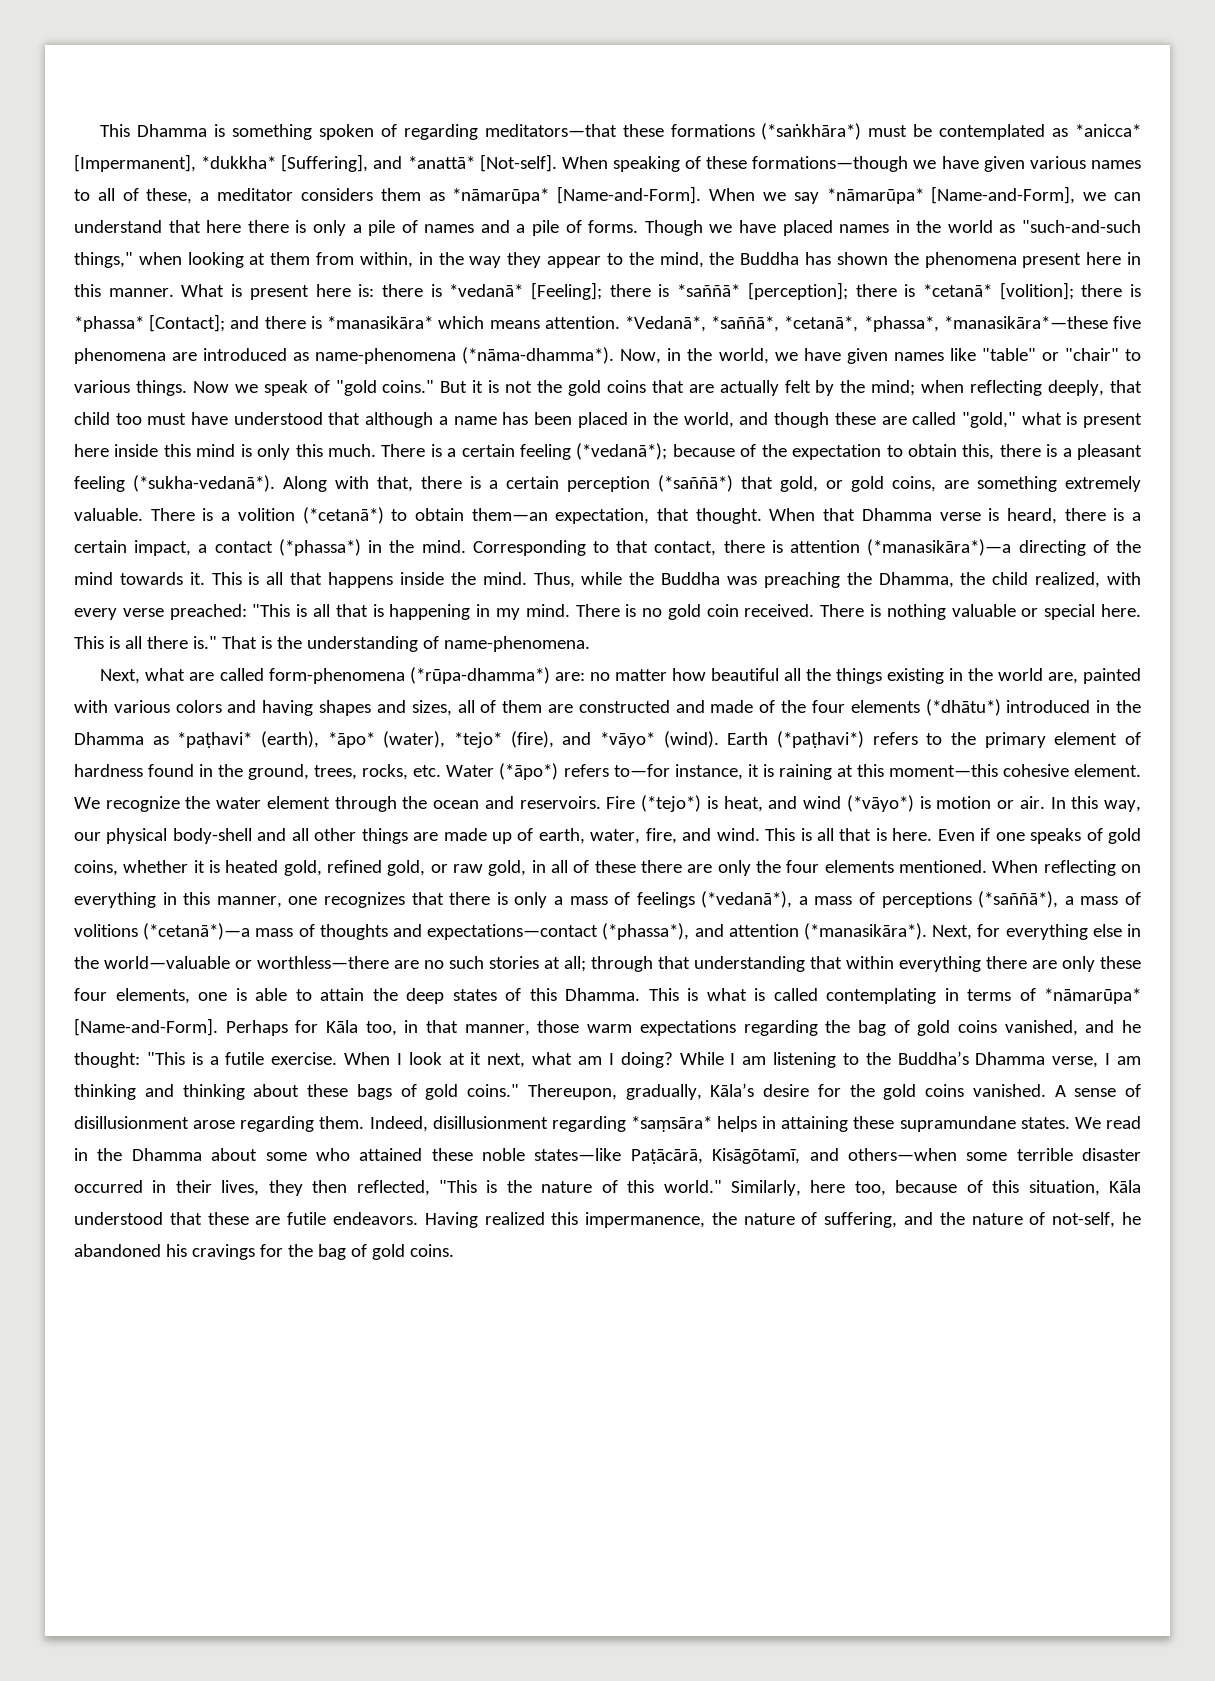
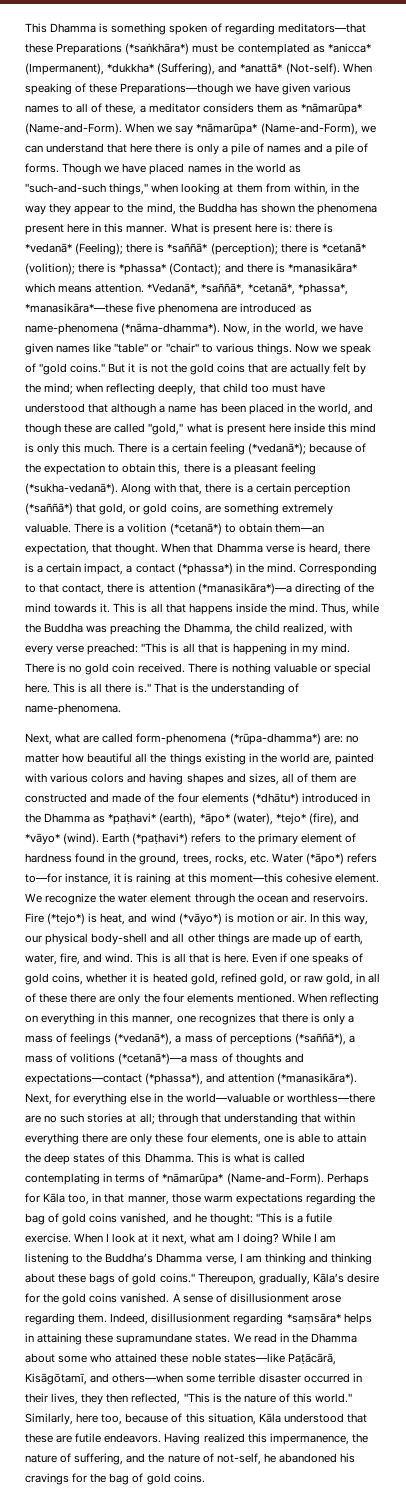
- This Dhamma is something spoken of regarding meditators—that these formations (*saṅkhāra*) must be contemplated as *anicca* [Impermanent], *dukkha* [Suffering], and *anattā* [Not-self].
+ This Dhamma is something spoken of regarding meditators—that these Preparations (*saṅkhāra*) must be contemplated as *anicca* (Impermanent), *dukkha* (Suffering), and *anattā* (Not-self).
- When speaking of these formations—though we have given various names to all of these, a meditator considers them as *nāmarūpa* [Name-and-Form].
+ When speaking of these Preparations—though we have given various names to all of these, a meditator considers them as *nāmarūpa* (Name-and-Form).
- When we say *nāmarūpa* [Name-and-Form], we can understand that here there is only a pile of names and a pile of forms.
+ When we say *nāmarūpa* (Name-and-Form), we can understand that here there is only a pile of names and a pile of forms.
- What is present here is: there is *vedanā* [Feeling]; there is *saññā* [perception]; there is *cetanā* [volition]; there is *phassa* [Contact]; and there is *manasikāra* which means attention.
+ What is present here is: there is *vedanā* (Feeling); there is *saññā* (perception); there is *cetanā* (volition); there is *phassa* (Contact); and there is *manasikāra* which means attention.
- This is what is called contemplating in terms of *nāmarūpa* [Name-and-Form].
+ This is what is called contemplating in terms of *nāmarūpa* (Name-and-Form).

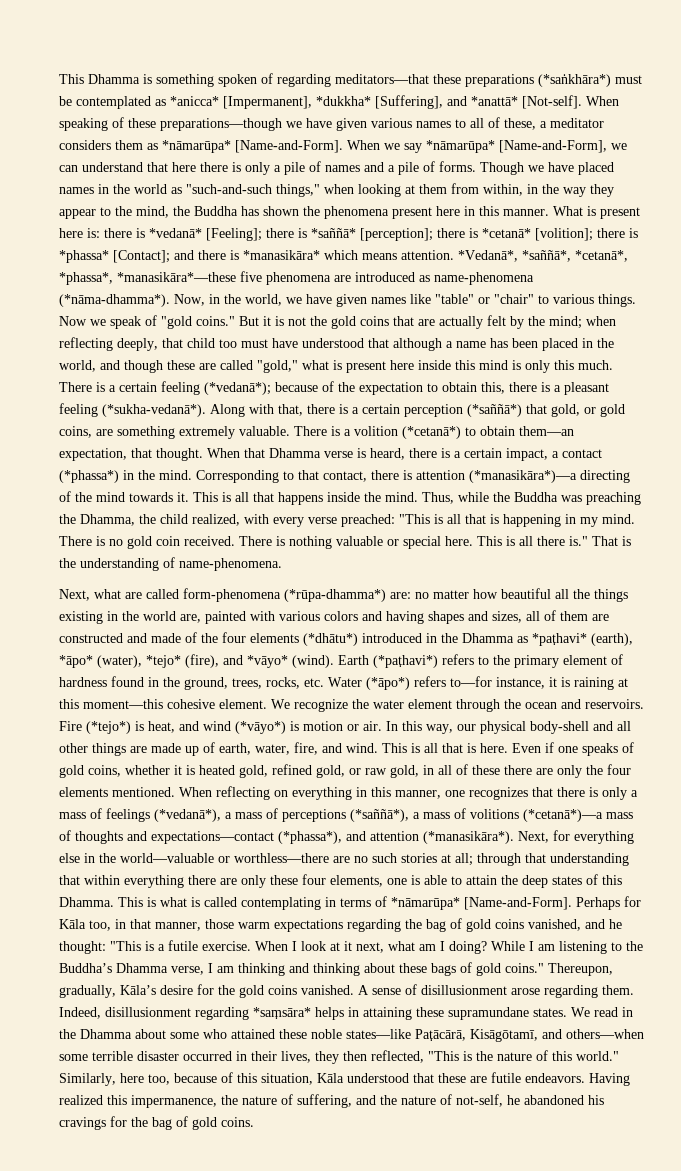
- This Dhamma is something spoken of regarding meditators—that these Preparations (*saṅkhāra*) must be contemplated as *anicca* (Impermanent), *dukkha* (Suffering), and *anattā* (Not-self).
+ This Dhamma is something spoken of regarding meditators—that these preparations (*saṅkhāra*) must be contemplated as *anicca* [Impermanent], *dukkha* [Suffering], and *anattā* [Not-self].
- When speaking of these Preparations—though we have given various names to all of these, a meditator considers them as *nāmarūpa* (Name-and-Form).
+ When speaking of these preparations—though we have given various names to all of these, a meditator considers them as *nāmarūpa* [Name-and-Form].
- When we say *nāmarūpa* (Name-and-Form), we can understand that here there is only a pile of names and a pile of forms.
+ When we say *nāmarūpa* [Name-and-Form], we can understand that here there is only a pile of names and a pile of forms.
- What is present here is: there is *vedanā* (Feeling); there is *saññā* (perception); there is *cetanā* (volition); there is *phassa* (Contact); and there is *manasikāra* which means attention.
+ What is present here is: there is *vedanā* [Feeling]; there is *saññā* [perception]; there is *cetanā* [volition]; there is *phassa* [Contact]; and there is *manasikāra* which means attention.
- This is what is called contemplating in terms of *nāmarūpa* (Name-and-Form).
+ This is what is called contemplating in terms of *nāmarūpa* [Name-and-Form].

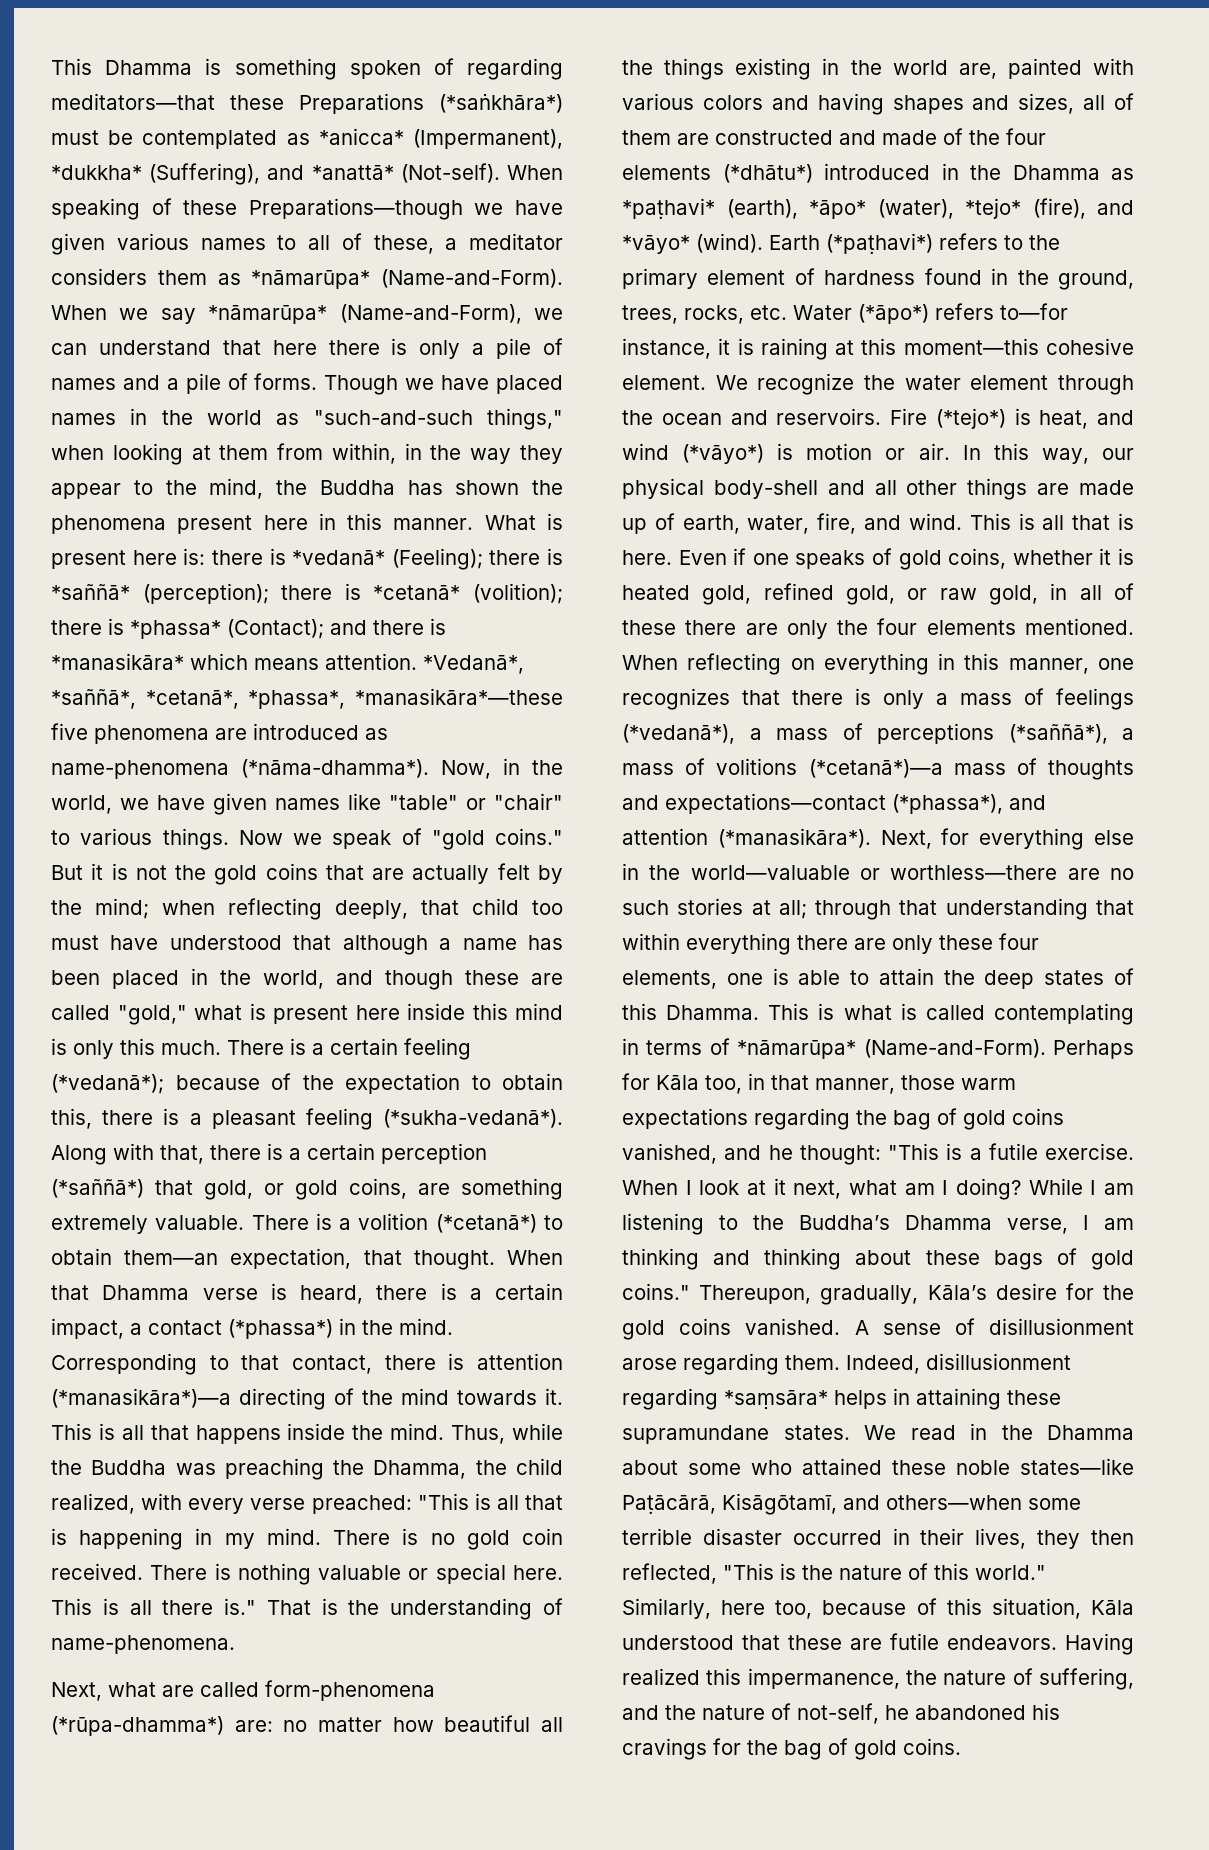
- This Dhamma is something spoken of regarding meditators—that these preparations (*saṅkhāra*) must be contemplated as *anicca* [Impermanent], *dukkha* [Suffering], and *anattā* [Not-self].
+ This Dhamma is something spoken of regarding meditators—that these Preparations (*saṅkhāra*) must be contemplated as *anicca* (Impermanent), *dukkha* (Suffering), and *anattā* (Not-self).
- When speaking of these preparations—though we have given various names to all of these, a meditator considers them as *nāmarūpa* [Name-and-Form].
+ When speaking of these Preparations—though we have given various names to all of these, a meditator considers them as *nāmarūpa* (Name-and-Form).
- When we say *nāmarūpa* [Name-and-Form], we can understand that here there is only a pile of names and a pile of forms.
+ When we say *nāmarūpa* (Name-and-Form), we can understand that here there is only a pile of names and a pile of forms.
- What is present here is: there is *vedanā* [Feeling]; there is *saññā* [perception]; there is *cetanā* [volition]; there is *phassa* [Contact]; and there is *manasikāra* which means attention.
+ What is present here is: there is *vedanā* (Feeling); there is *saññā* (perception); there is *cetanā* (volition); there is *phassa* (Contact); and there is *manasikāra* which means attention.
- This is what is called contemplating in terms of *nāmarūpa* [Name-and-Form].
+ This is what is called contemplating in terms of *nāmarūpa* (Name-and-Form).

